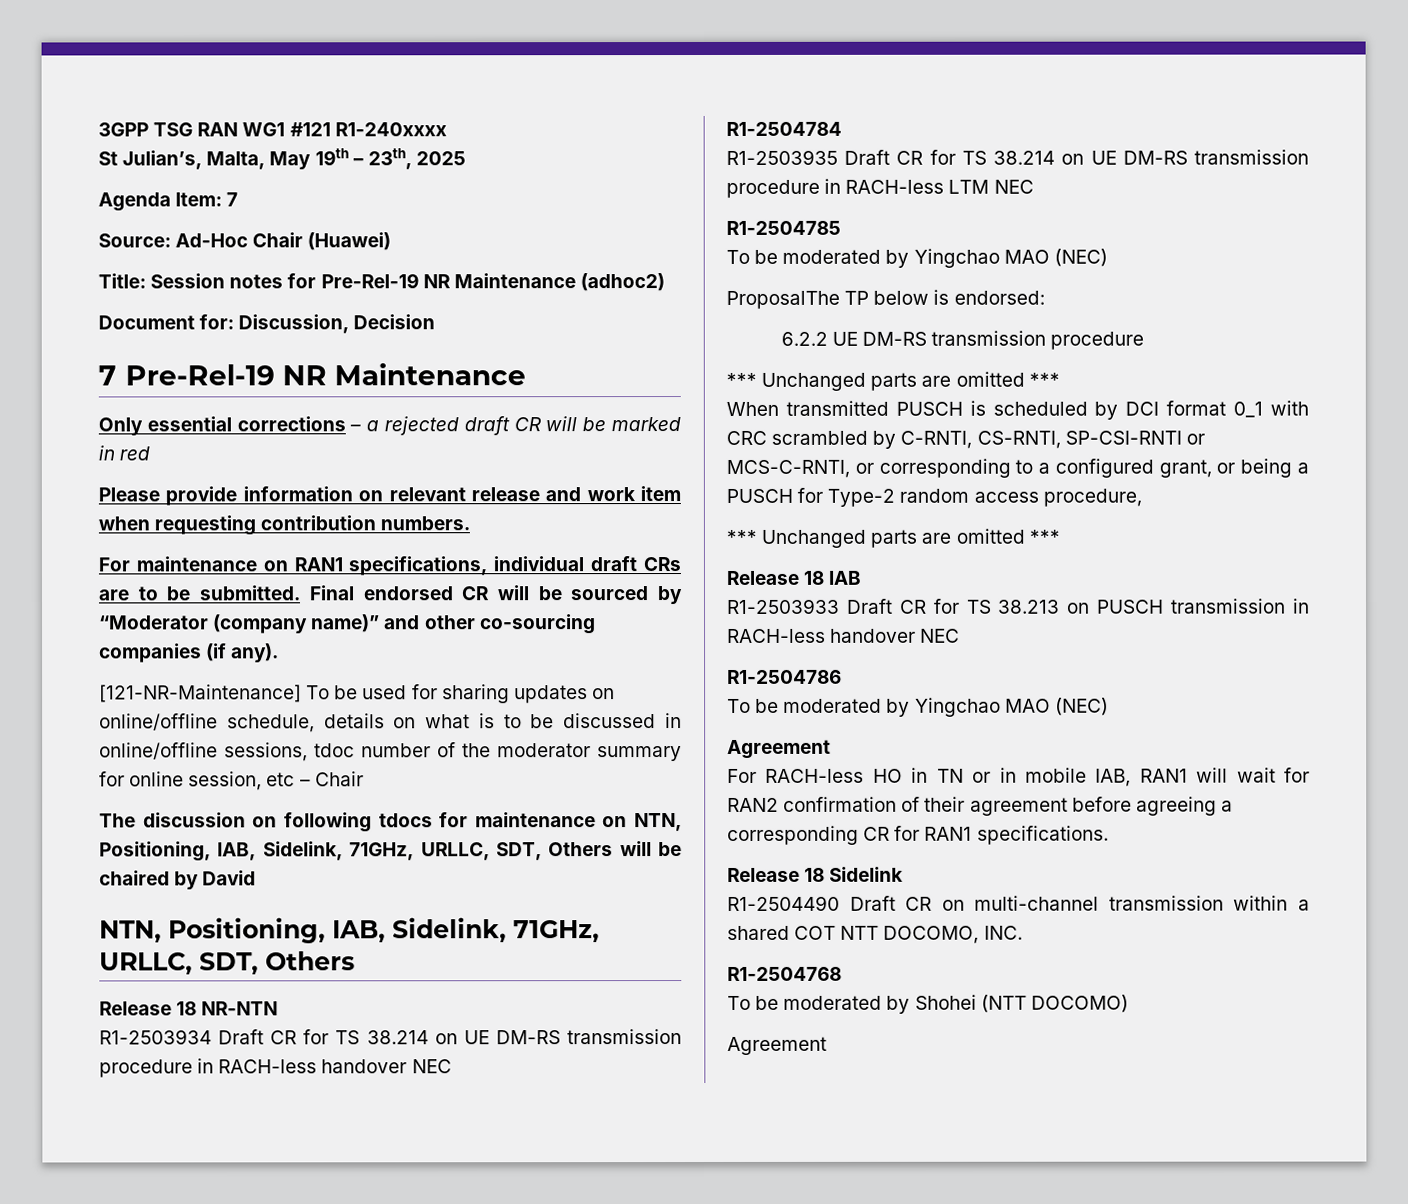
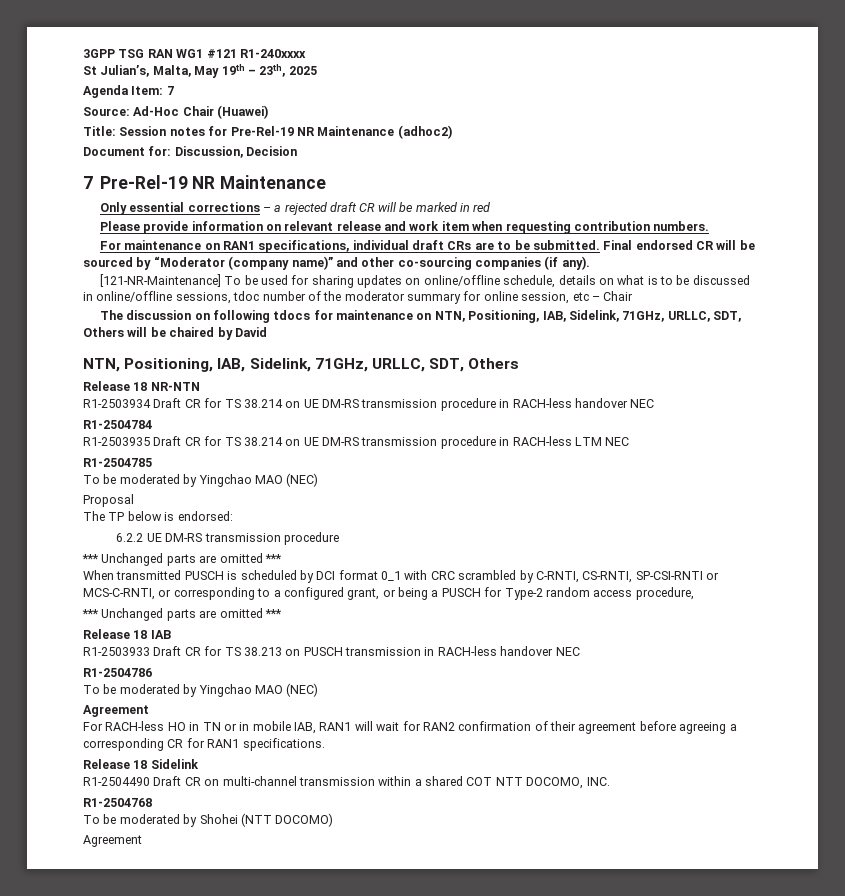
- ProposalThe TP below is endorsed:
+ Proposal
+ The TP below is endorsed:

